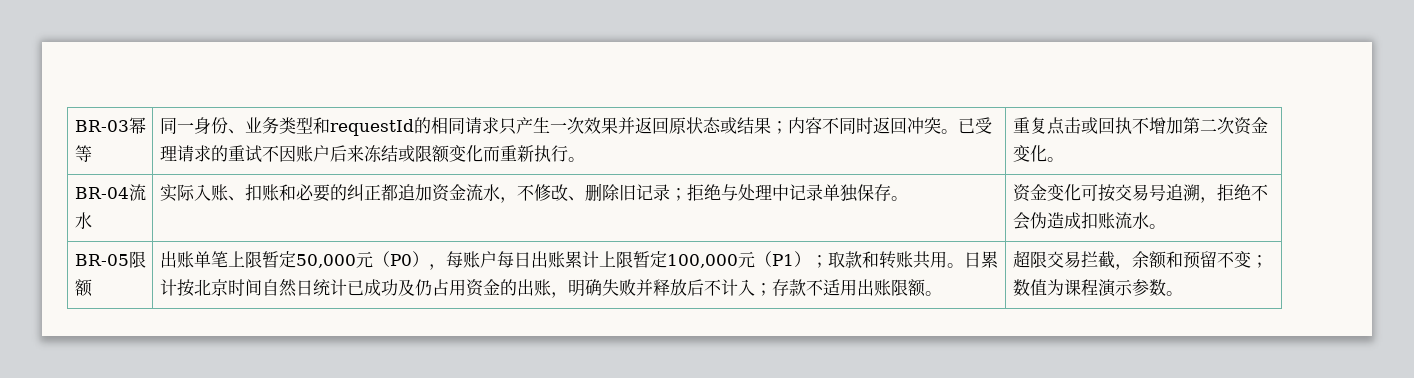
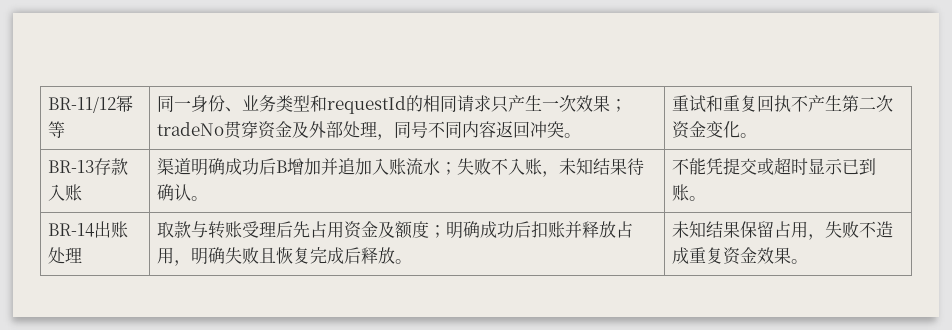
- BR-03幂等
+ BR-11/12幂等
- 同一身份、业务类型和requestId的相同请求只产生一次效果并返回原状态或结果；内容不同时返回冲突。已受理请求的重试不因账户后来冻结或限额变化而重新执行。 | 重复点击或回执不增加第二次资金变化。
- BR-04流水 | 实际入账、扣账和必要的纠正都追加资金流水，不修改、删除旧记录；拒绝与处理中记录单独保存。 | 资金变化可按交易号追溯，拒绝不会伪造成扣账流水。
- BR-05限额 | 出账单笔上限暂定50,000元（P0），每账户每日出账累计上限暂定100,000元（P1）；取款和转账共用。日累计按北京时间自然日统计已成功及仍占用资金的出账，明确失败并释放后不计入；存款不适用出账限额。 | 超限交易拦截，余额和预留不变；数值为课程演示参数。
+ 同一身份、业务类型和requestId的相同请求只产生一次效果；tradeNo贯穿资金及外部处理，同号不同内容返回冲突。 | 重试和重复回执不产生第二次资金变化。
+ BR-13存款入账 | 渠道明确成功后B增加并追加入账流水；失败不入账，未知结果待确认。 | 不能凭提交或超时显示已到账。
+ BR-14出账处理 | 取款与转账受理后先占用资金及额度；明确成功后扣账并释放占用，明确失败且恢复完成后释放。 | 未知结果保留占用，失败不造成重复资金效果。

